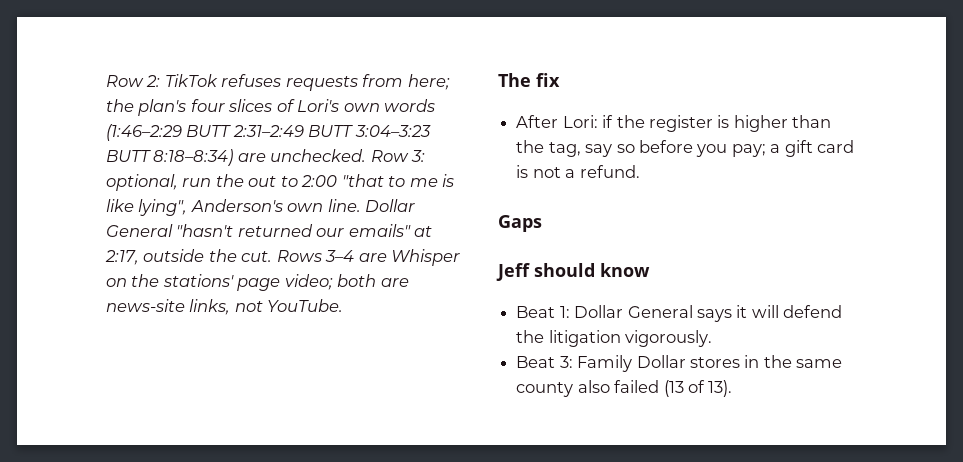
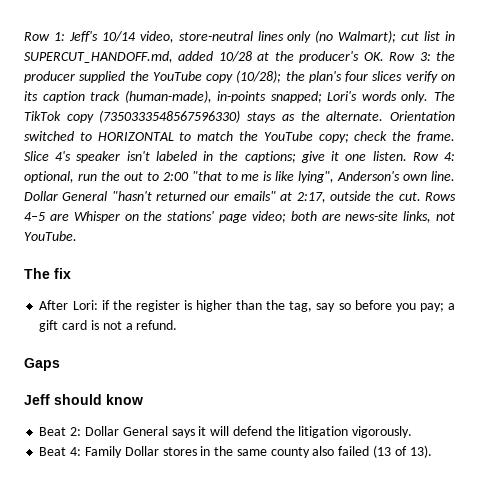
- Row 2: TikTok refuses requests from here; the plan's four slices of Lori's own words (1:46–2:29 BUTT 2:31–2:49 BUTT 3:04–3:23 BUTT 8:18–8:34) are unchecked. Row 3: optional, run the out to 2:00 "that to me is like lying", Anderson's own line.
+ Row 1: Jeff's 10/14 video, store-neutral lines only (no Walmart); cut list in SUPERCUT_HANDOFF.md, added 10/28 at the producer's OK. Row 3: the producer supplied the YouTube copy (10/28); the plan's four slices verify on its caption track (human-made), in-points snapped; Lori's words only. The TikTok copy (7350333548567596330) stays as the alternate. Orientation switched to HORIZONTAL to match the YouTube copy; check the frame. Slice 4's speaker isn't labeled in the captions; give it one listen. Row 4: optional, run the out to 2:00 "that to me is like lying", Anderson's own line.
- Rows 3–4 are Whisper on the stations' page video; both are news-site links, not YouTube.
+ Rows 4–5 are Whisper on the stations' page video; both are news-site links, not YouTube.
- Beat 1: Dollar General says it will defend the litigation vigorously.
+ Beat 2: Dollar General says it will defend the litigation vigorously.
- Beat 3: Family Dollar stores in the same county also failed (13 of 13).
+ Beat 4: Family Dollar stores in the same county also failed (13 of 13).

